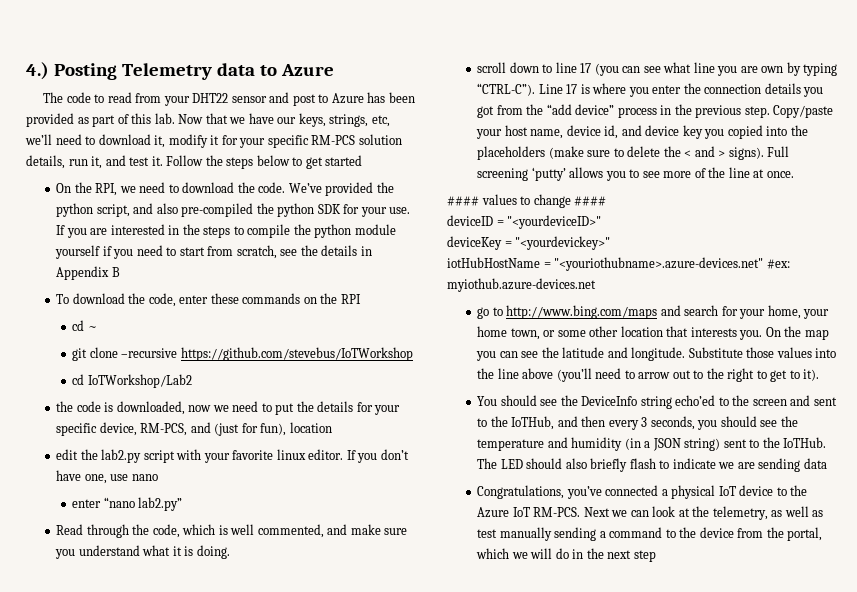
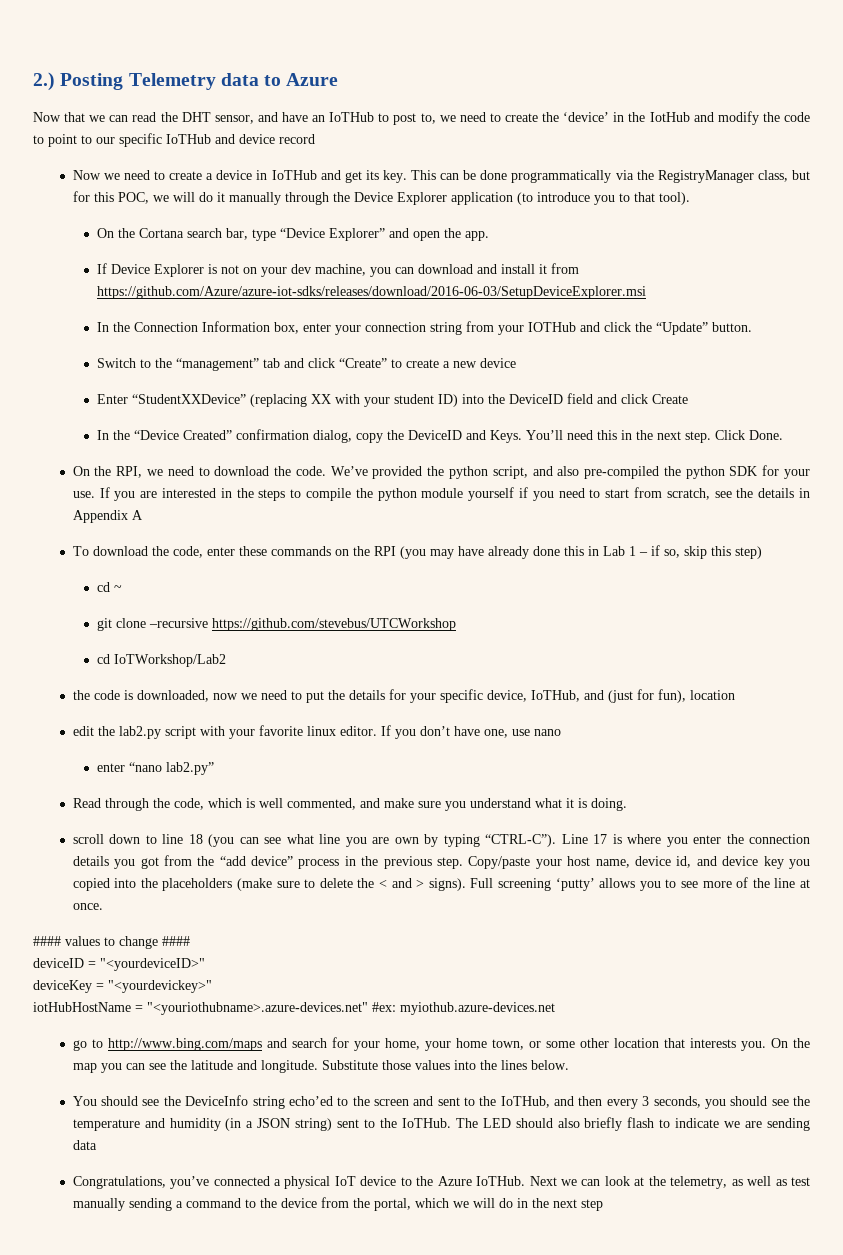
- 4.) Posting Telemetry data to Azure
+ 2.) Posting Telemetry data to Azure
- The code to read from your DHT22 sensor and post to Azure has been provided as part of this lab. Now that we have our keys, strings, etc, we’ll need to download it, modify it for your specific RM-PCS solution details, run it, and test it. Follow the steps below to get started
+ Now that we can read the DHT sensor, and have an IoTHub to post to, we need to create the ‘device’ in the IotHub and modify the code to point to our specific IoTHub and device record
+ Now we need to create a device in IoTHub and get its key. This can be done programmatically via the RegistryManager class, but for this POC, we will do it manually through the Device Explorer application (to introduce you to that tool).
+ On the Cortana search bar, type “Device Explorer” and open the app.
+ If Device Explorer is not on your dev machine, you can download and install it from https://github.com/Azure/azure-iot-sdks/releases/download/2016-06-03/SetupDeviceExplorer.msi
+ In the Connection Information box, enter your connection string from your IOTHub and click the “Update” button.
+ Switch to the “management” tab and click “Create” to create a new device
+ Enter “StudentXXDevice” (replacing XX with your student ID) into the DeviceID field and click Create
+ In the “Device Created” confirmation dialog, copy the DeviceID and Keys. You’ll need this in the next step. Click Done.
- If you are interested in the steps to compile the python module yourself if you need to start from scratch, see the details in Appendix B
+ If you are interested in the steps to compile the python module yourself if you need to start from scratch, see the details in Appendix A
- To download the code, enter these commands on the RPI
+ To download the code, enter these commands on the RPI (you may have already done this in Lab 1 – if so, skip this step)
- git clone –recursive https://github.com/stevebus/IoTWorkshop
+ git clone –recursive https://github.com/stevebus/UTCWorkshop
- the code is downloaded, now we need to put the details for your specific device, RM-PCS, and (just for fun), location
+ the code is downloaded, now we need to put the details for your specific device, IoTHub, and (just for fun), location
- scroll down to line 17 (you can see what line you are own by typing “CTRL-C”).
+ scroll down to line 18 (you can see what line you are own by typing “CTRL-C”).
- Substitute those values into the line above (you’ll need to arrow out to the right to get to it).
+ Substitute those values into the lines below.
- Congratulations, you’ve connected a physical IoT device to the Azure IoT RM-PCS.
+ Congratulations, you’ve connected a physical IoT device to the Azure IoTHub.

